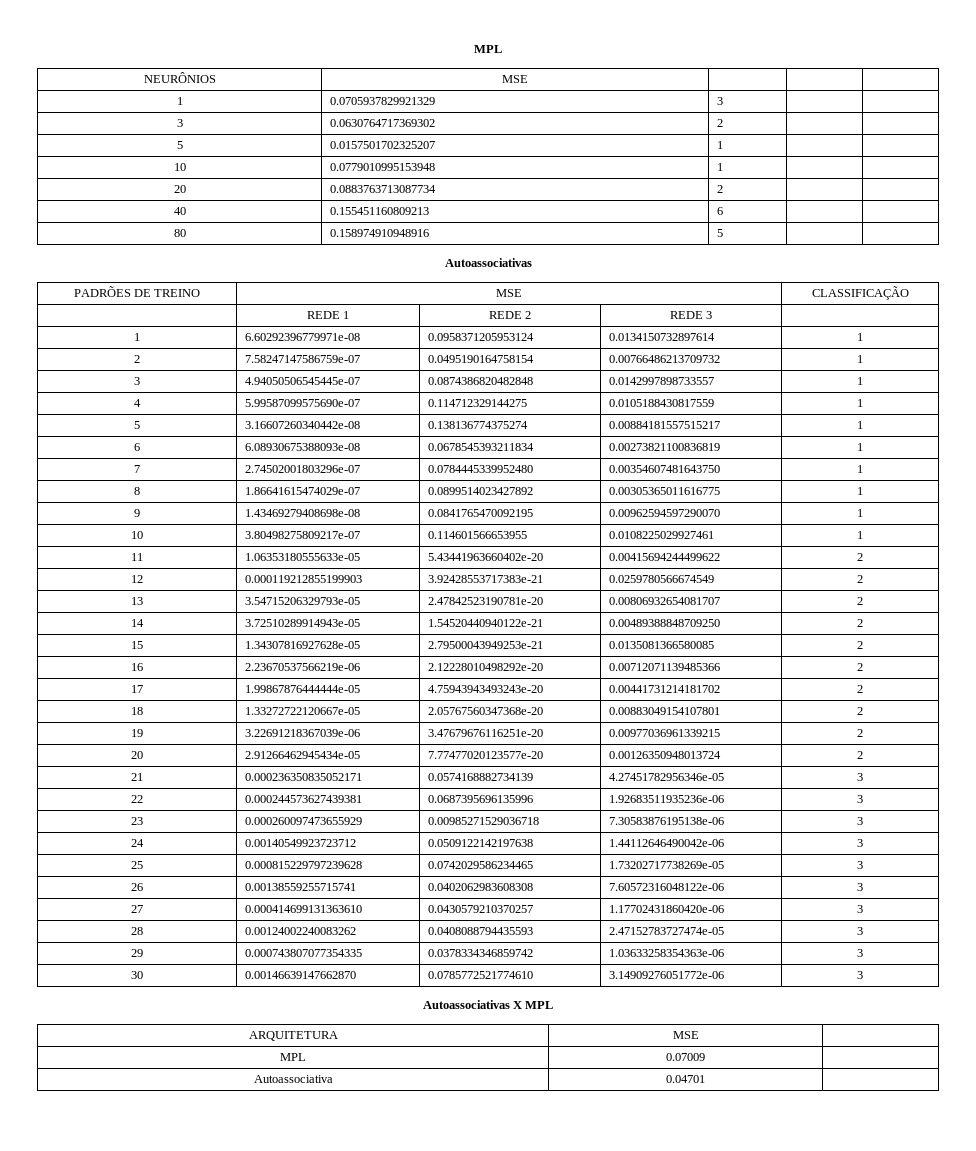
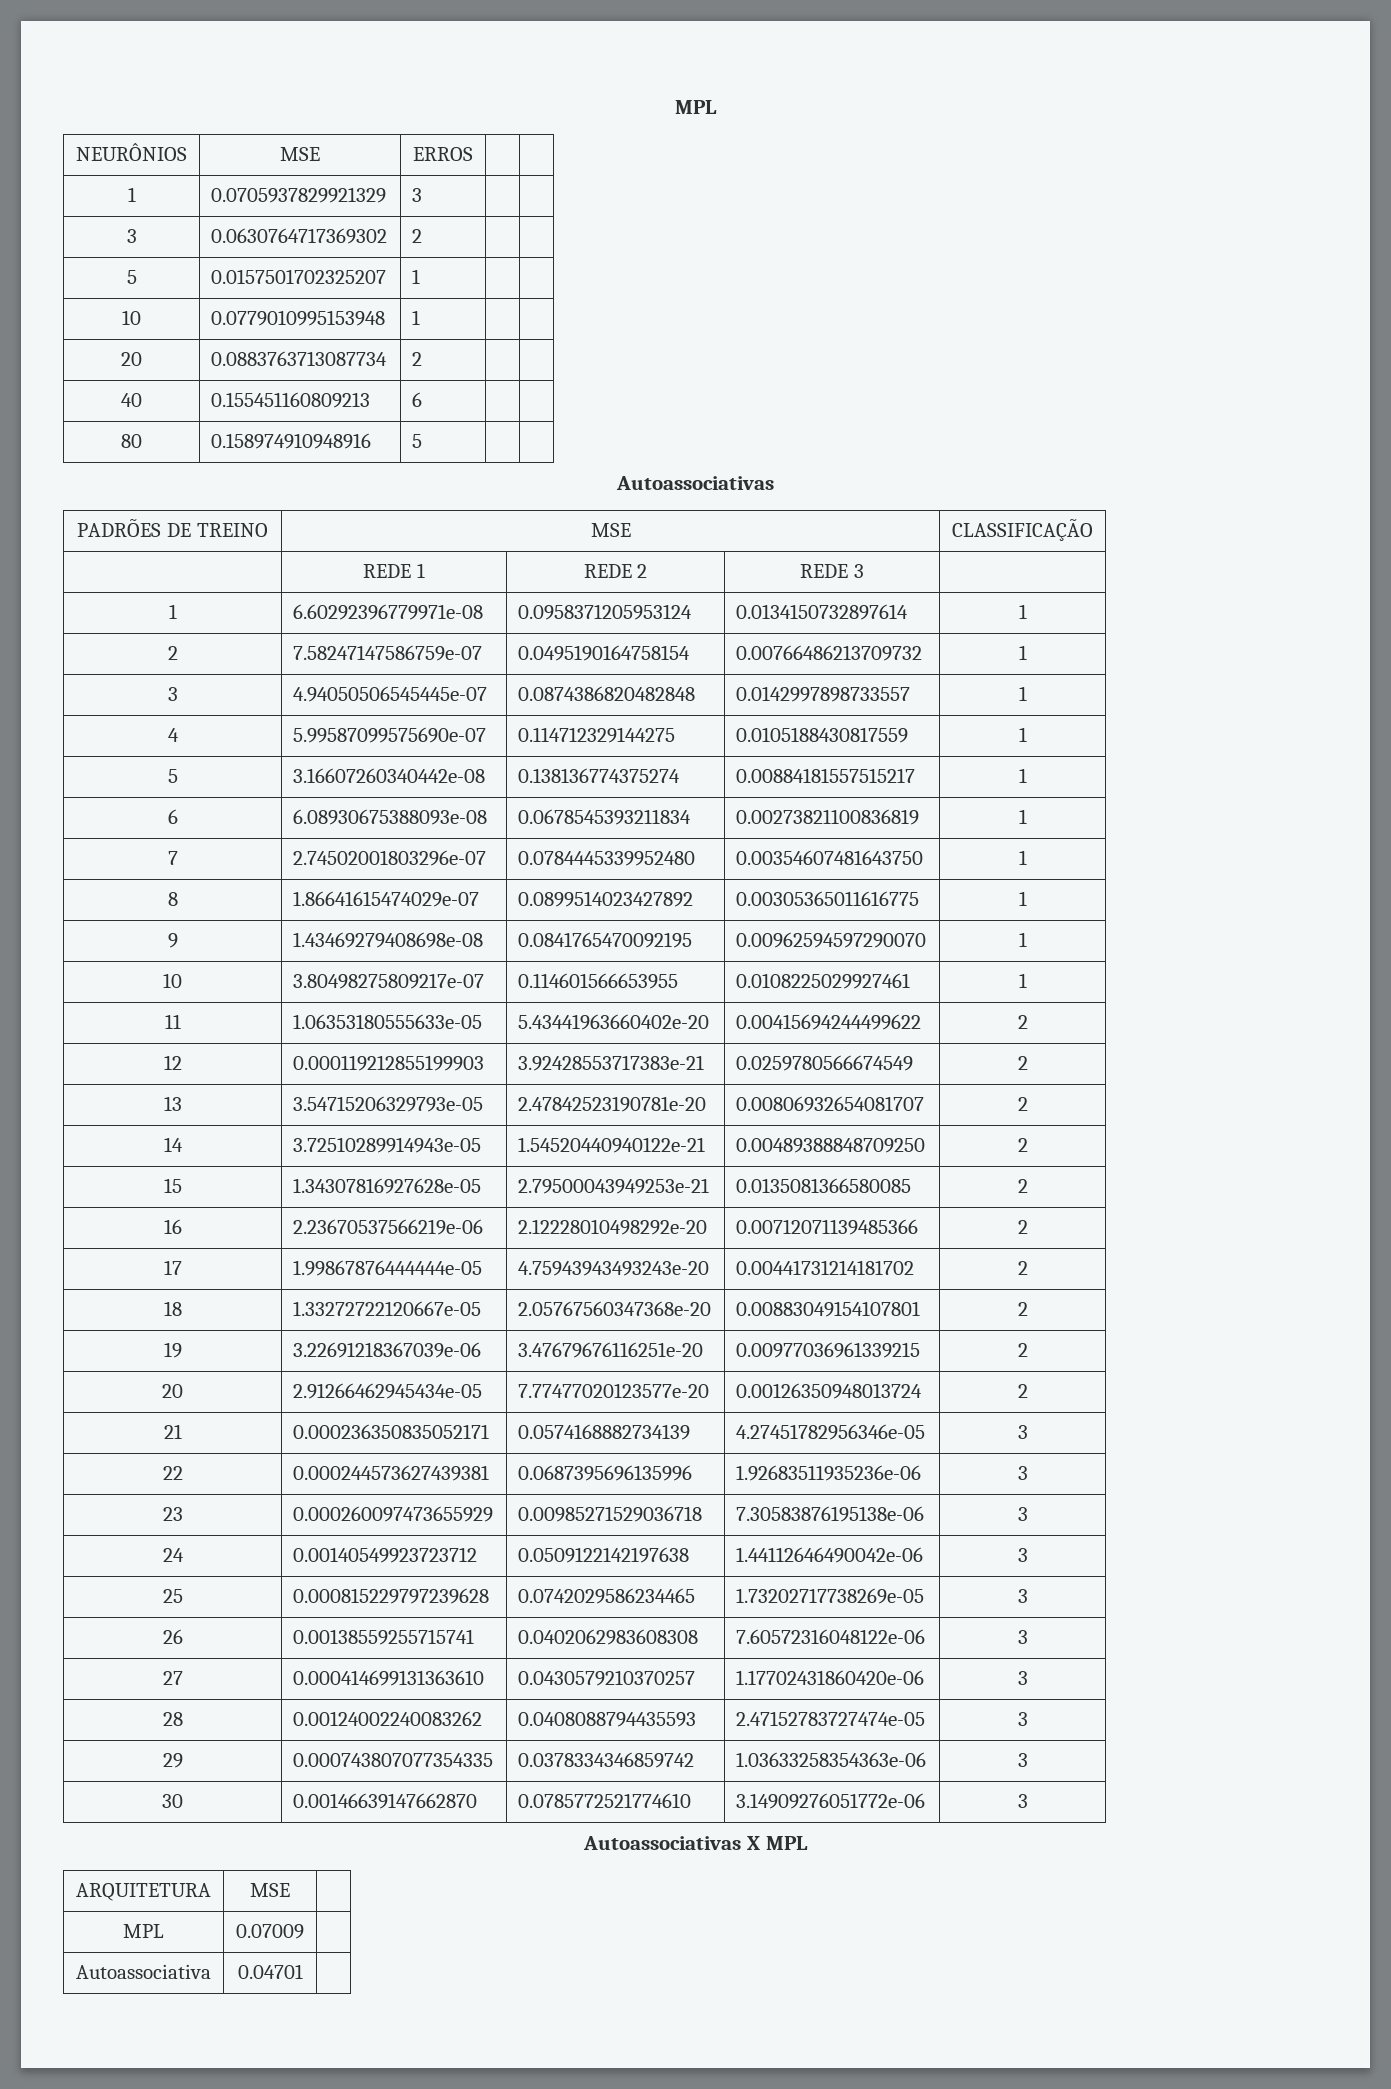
- NEURÔNIOS | MSE | | |
+ NEURÔNIOS | MSE | ERROS | |

